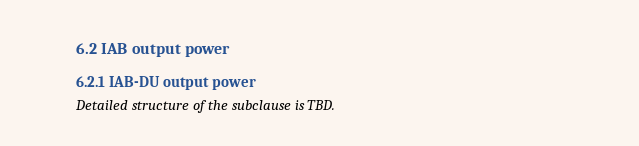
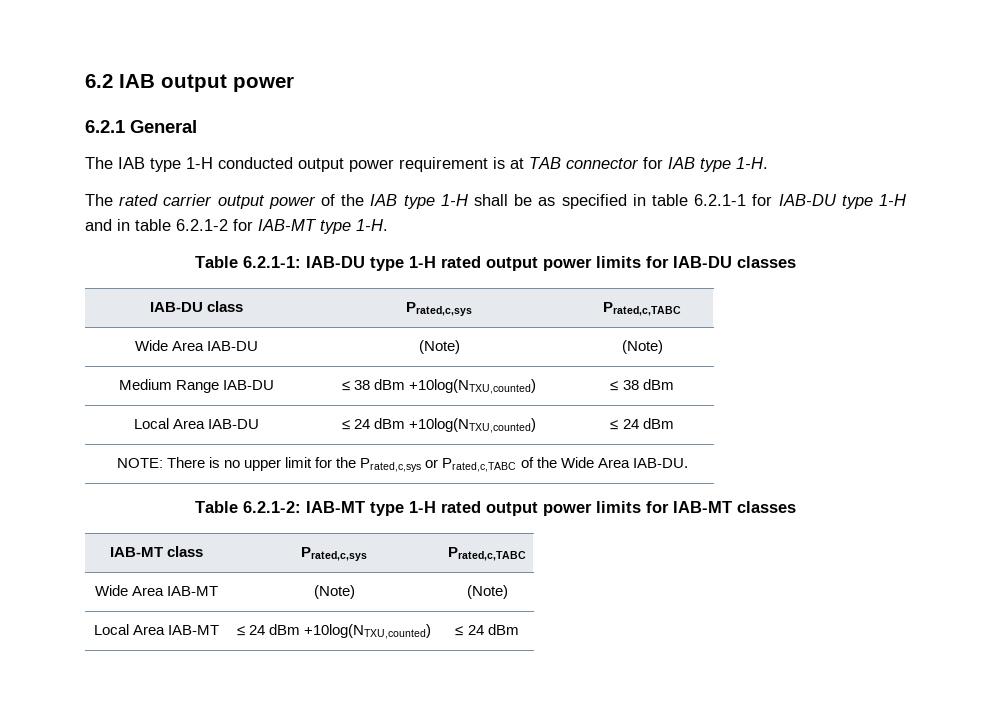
- 6.2.1 IAB-DU output power
- Detailed structure of the subclause is TBD.
+ 6.2.1 General
+ The IAB type 1-H conducted output power requirement is at TAB connector for IAB type 1-H.
+ The rated carrier output power of the IAB type 1-H shall be as specified in table 6.2.1-1 for IAB-DU type 1-H and in table 6.2.1-2 for IAB-MT type 1-H.
+ Table 6.2.1-1: IAB-DU type 1-H rated output power limits for IAB-DU classes
+ IAB-DU class | Prated,c,sys | Prated,c,TABC
+ Wide Area IAB-DU | (Note) | (Note)
+ Medium Range IAB-DU | ≤ 38 dBm +10log(NTXU,counted) | ≤ 38 dBm
+ Local Area IAB-DU | ≤ 24 dBm +10log(NTXU,counted) | ≤ 24 dBm
+ NOTE: There is no upper limit for the Prated,c,sys or Prated,c,TABC of the Wide Area IAB-DU.
+ Table 6.2.1-2: IAB-MT type 1-H rated output power limits for IAB-MT classes
+ IAB-MT class | Prated,c,sys | Prated,c,TABC
+ Wide Area IAB-MT | (Note) | (Note)
+ Local Area IAB-MT | ≤ 24 dBm +10log(NTXU,counted) | ≤ 24 dBm

